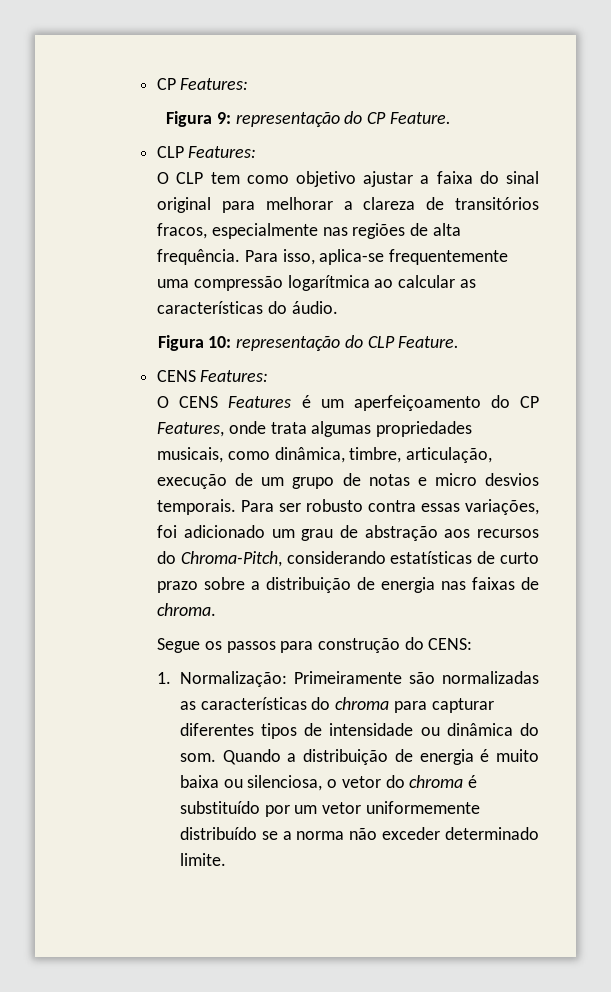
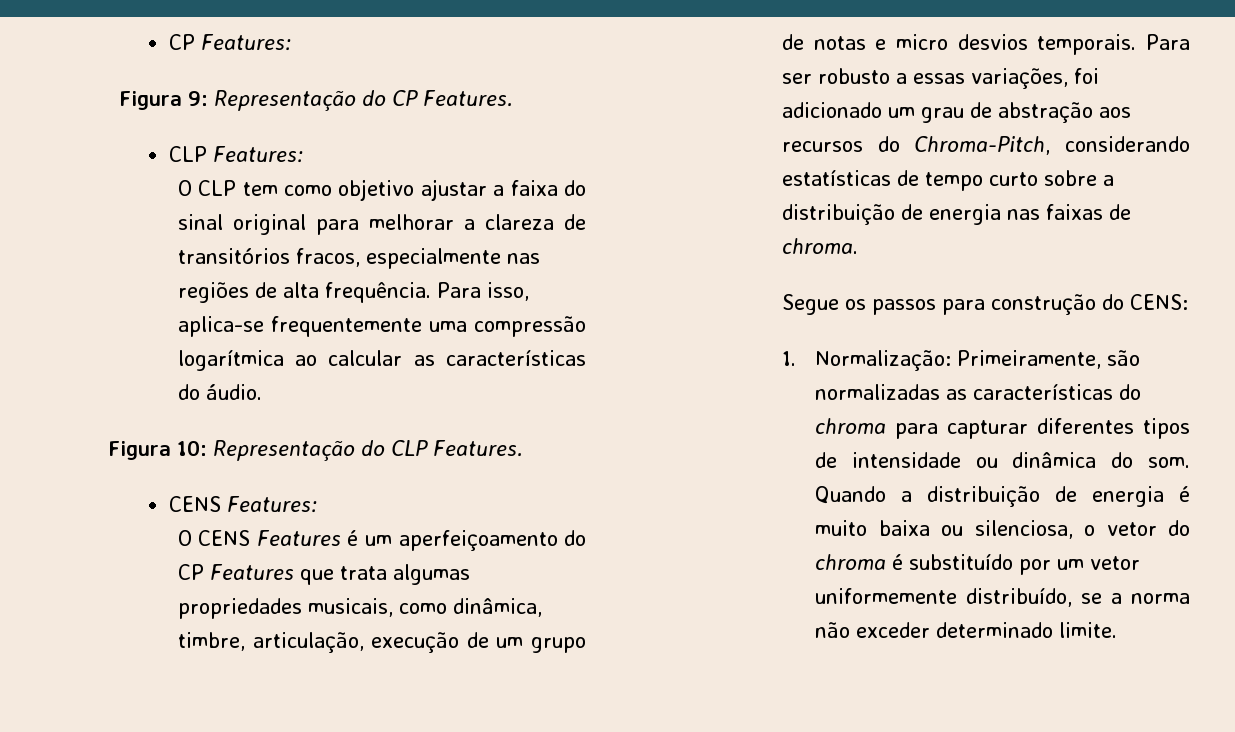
- Figura 9: representação do CP Feature.
+ Figura 9: Representação do CP Features.
- Figura 10: representação do CLP Feature.
+ Figura 10: Representação do CLP Features.
- O CENS Features é um aperfeiçoamento do CP Features, onde trata algumas propriedades musicais, como dinâmica, timbre, articulação, execução de um grupo de notas e micro desvios temporais.
+ O CENS Features é um aperfeiçoamento do CP Features que trata algumas propriedades musicais, como dinâmica, timbre, articulação, execução de um grupo de notas e micro desvios temporais.
- Para ser robusto contra essas variações, foi adicionado um grau de abstração aos recursos do Chroma-Pitch, considerando estatísticas de curto prazo sobre a distribuição de energia nas faixas de chroma.
+ Para ser robusto a essas variações, foi adicionado um grau de abstração aos recursos do Chroma-Pitch, considerando estatísticas de tempo curto sobre a distribuição de energia nas faixas de chroma.
- 1. Normalização: Primeiramente são normalizadas as características do chroma para capturar diferentes tipos de intensidade ou dinâmica do som.
+ 1. Normalização: Primeiramente, são normalizadas as características do chroma para capturar diferentes tipos de intensidade ou dinâmica do som.
- Quando a distribuição de energia é muito baixa ou silenciosa, o vetor do chroma é substituído por um vetor uniformemente distribuído se a norma não exceder determinado limite.
+ Quando a distribuição de energia é muito baixa ou silenciosa, o vetor do chroma é substituído por um vetor uniformemente distribuído, se a norma não exceder determinado limite.

